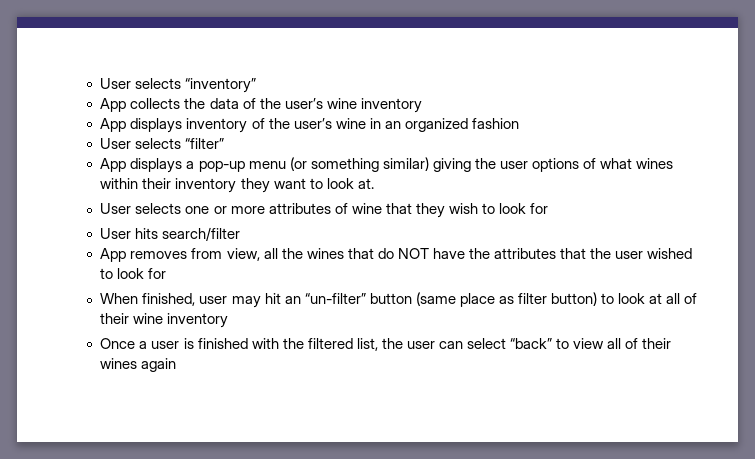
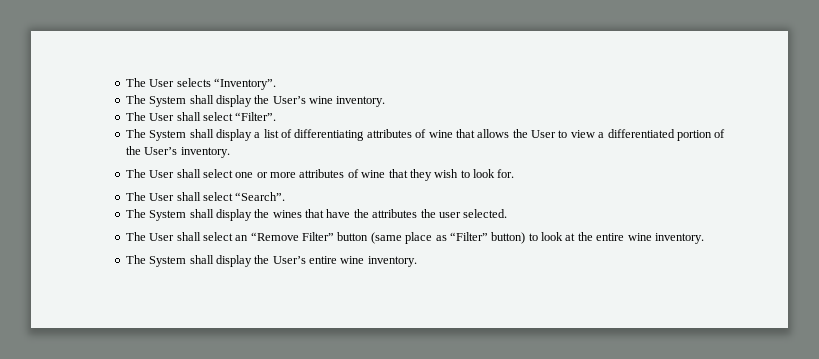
- User selects “inventory”
- App collects the data of the user’s wine inventory
- App displays inventory of the user’s wine in an organized fashion
- User selects “filter”
- App displays a pop-up menu (or something similar) giving the user options of what wines within their inventory they want to look at.
- User selects one or more attributes of wine that they wish to look for
- User hits search/filter
- App removes from view, all the wines that do NOT have the attributes that the user wished to look for
- When finished, user may hit an “un-filter” button (same place as filter button) to look at all of their wine inventory
- Once a user is finished with the filtered list, the user can select “back” to view all of their wines again
+ The User selects “Inventory”.
+ The System shall display the User’s wine inventory.
+ The User shall select “Filter”.
+ The System shall display a list of differentiating attributes of wine that allows the User to view a differentiated portion of the User’s inventory.
+ The User shall select one or more attributes of wine that they wish to look for.
+ The User shall select “Search”.
+ The System shall display the wines that have the attributes the user selected.
+ The User shall select an “Remove Filter” button (same place as “Filter” button) to look at the entire wine inventory.
+ The System shall display the User’s entire wine inventory.

